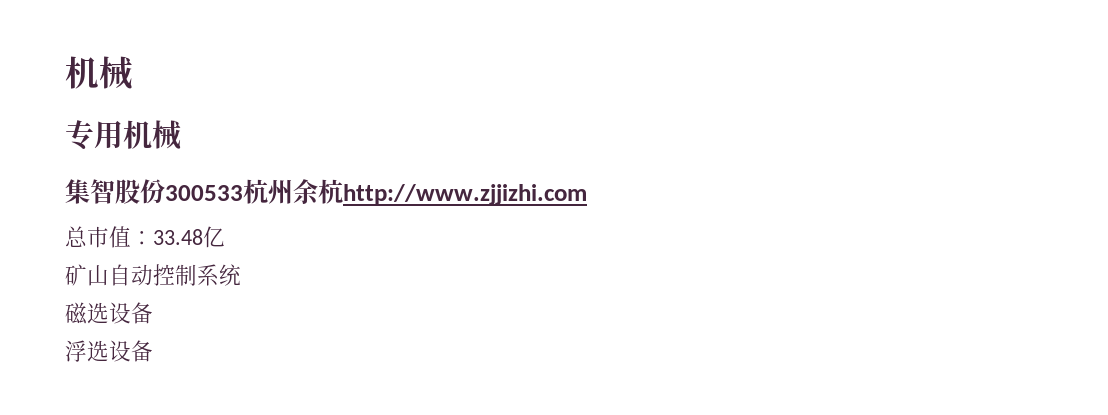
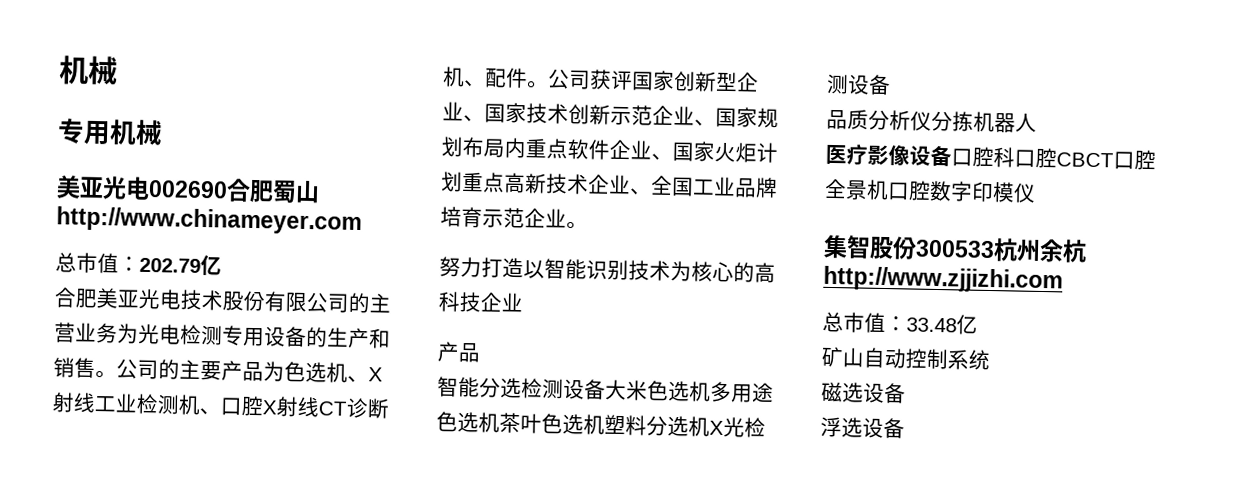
+ 美亚光电002690合肥蜀山http://www.chinameyer.com
+ 总市值：202.79亿
+ 合肥美亚光电技术股份有限公司的主营业务为光电检测专用设备的生产和销售。公司的主要产品为色选机、X射线工业检测机、口腔X射线CT诊断机、配件。公司获评国家创新型企业、国家技术创新示范企业、国家规划布局内重点软件企业、国家火炬计划重点高新技术企业、全国工业品牌培育示范企业。
+ 努力打造以智能识别技术为核心的高科技企业
+ 产品
+ 智能分选检测设备大米色选机多用途色选机茶叶色选机塑料分选机X光检测设备
+ 品质分析仪分拣机器人
+ 医疗影像设备口腔科口腔CBCT口腔全景机口腔数字印模仪

